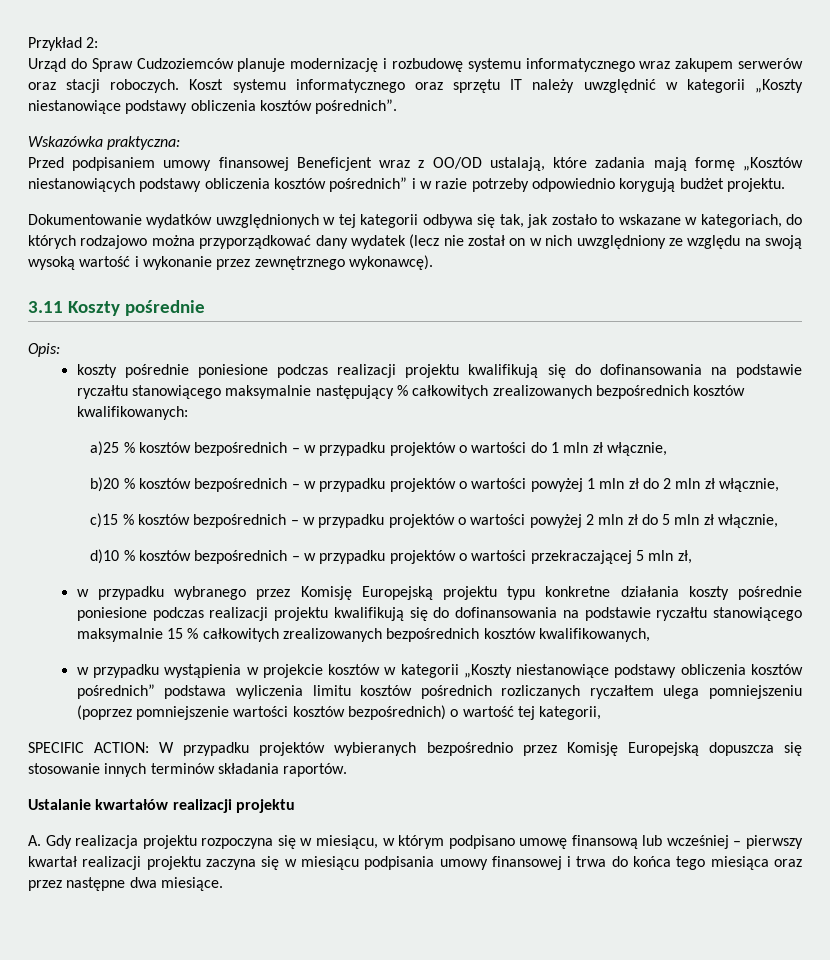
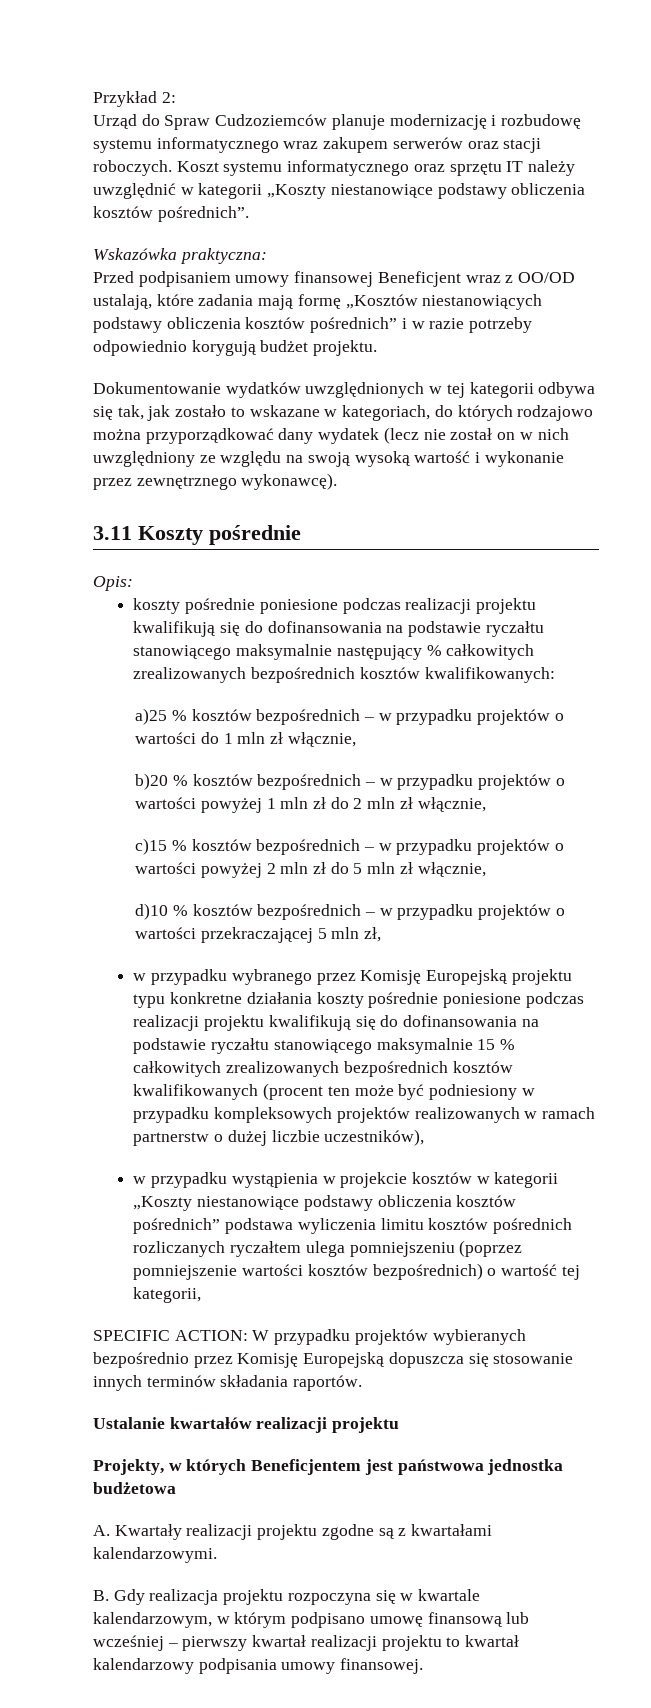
- w przypadku wybranego przez Komisję Europejską projektu typu konkretne działania koszty pośrednie poniesione podczas realizacji projektu kwalifikują się do dofinansowania na podstawie ryczałtu stanowiącego maksymalnie 15 % całkowitych zrealizowanych bezpośrednich kosztów kwalifikowanych,
+ w przypadku wybranego przez Komisję Europejską projektu typu konkretne działania koszty pośrednie poniesione podczas realizacji projektu kwalifikują się do dofinansowania na podstawie ryczałtu stanowiącego maksymalnie 15 % całkowitych zrealizowanych bezpośrednich kosztów kwalifikowanych (procent ten może być podniesiony w przypadku kompleksowych projektów realizowanych w ramach partnerstw o dużej liczbie uczestników),
- A. Gdy realizacja projektu rozpoczyna się w miesiącu, w którym podpisano umowę finansową lub wcześniej – pierwszy kwartał realizacji projektu zaczyna się w miesiącu podpisania umowy finansowej i trwa do końca tego miesiąca oraz przez następne dwa miesiące.
+ Projekty, w których Beneficjentem jest państwowa jednostka budżetowa
+ A. Kwartały realizacji projektu zgodne są z kwartałami kalendarzowymi.
+ B. Gdy realizacja projektu rozpoczyna się w kwartale kalendarzowym, w którym podpisano umowę finansową lub wcześniej – pierwszy kwartał realizacji projektu to kwartał kalendarzowy podpisania umowy finansowej.

